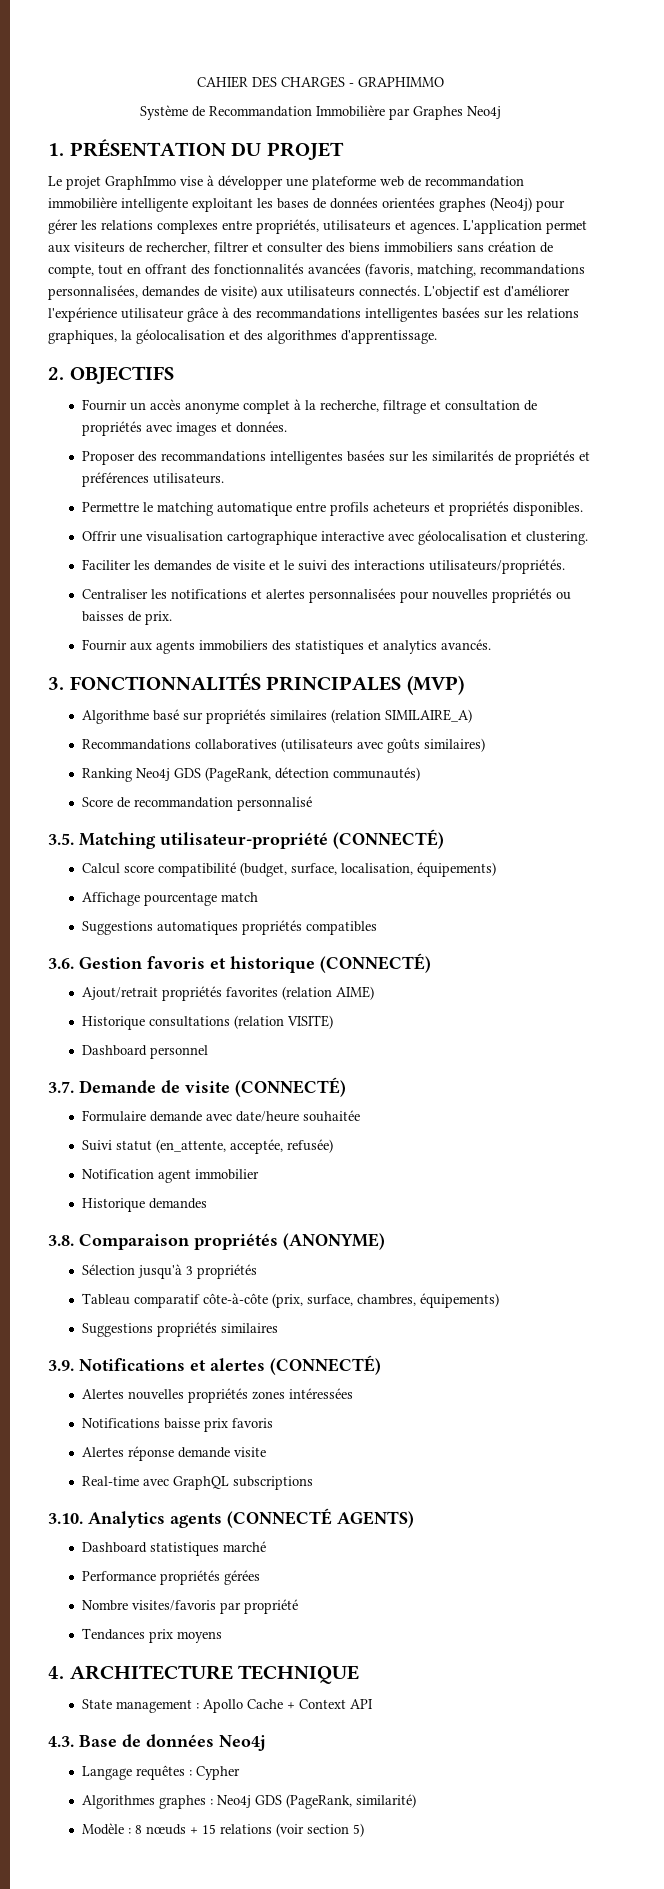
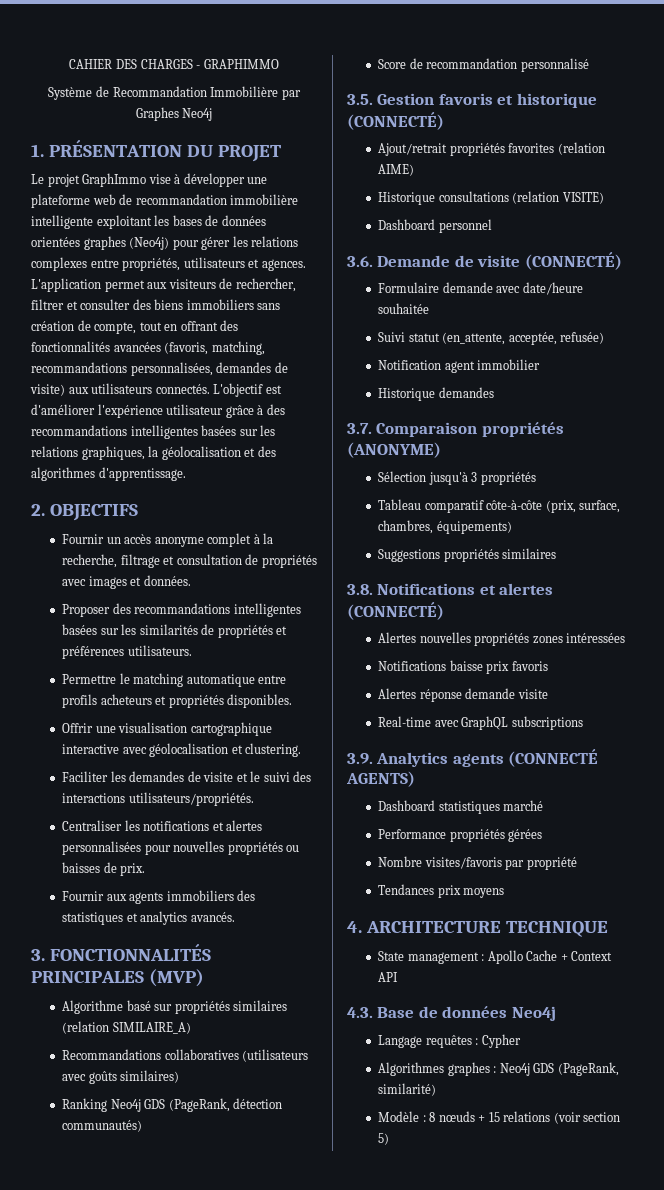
- 3.5. Matching utilisateur-propriété (CONNECTÉ)
- Calcul score compatibilité (budget, surface, localisation, équipements)
- Affichage pourcentage match
- Suggestions automatiques propriétés compatibles
- 3.6. Gestion favoris et historique (CONNECTÉ)
+ 3.5. Gestion favoris et historique (CONNECTÉ)
- 3.7. Demande de visite (CONNECTÉ)
+ 3.6. Demande de visite (CONNECTÉ)
- 3.8. Comparaison propriétés (ANONYME)
+ 3.7. Comparaison propriétés (ANONYME)
- 3.9. Notifications et alertes (CONNECTÉ)
+ 3.8. Notifications et alertes (CONNECTÉ)
- 3.10. Analytics agents (CONNECTÉ AGENTS)
+ 3.9. Analytics agents (CONNECTÉ AGENTS)

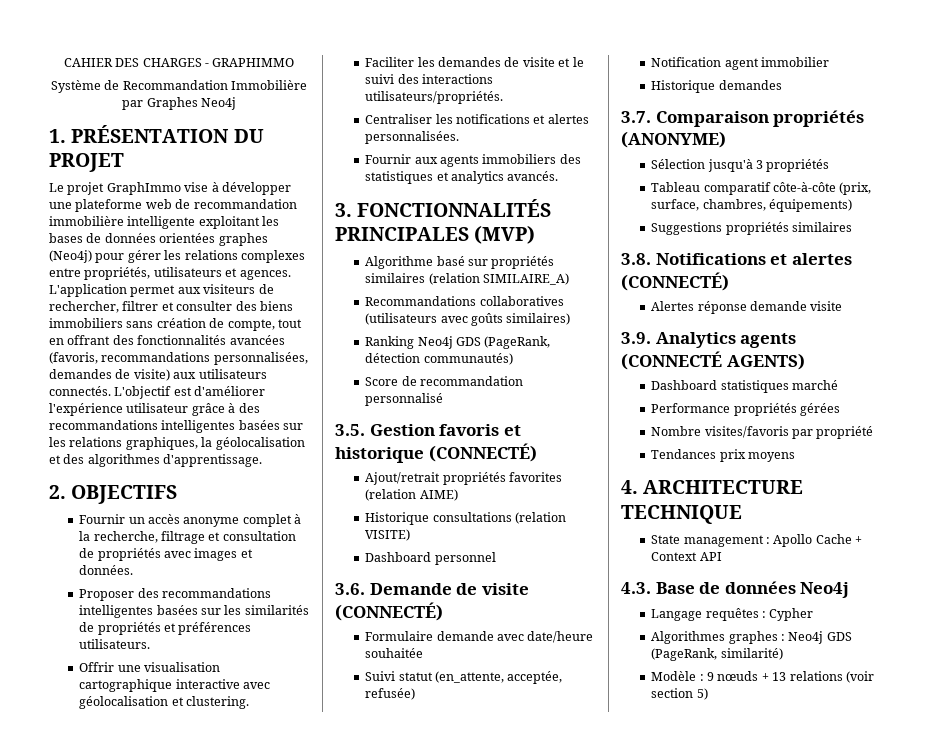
- L'application permet aux visiteurs de rechercher, filtrer et consulter des biens immobiliers sans création de compte, tout en offrant des fonctionnalités avancées (favoris, matching, recommandations personnalisées, demandes de visite) aux utilisateurs connectés.
+ L'application permet aux visiteurs de rechercher, filtrer et consulter des biens immobiliers sans création de compte, tout en offrant des fonctionnalités avancées (favoris, recommandations personnalisées, demandes de visite) aux utilisateurs connectés.
- Permettre le matching automatique entre profils acheteurs et propriétés disponibles.
- Centraliser les notifications et alertes personnalisées pour nouvelles propriétés ou baisses de prix.
+ Centraliser les notifications et alertes personnalisées.
- Alertes nouvelles propriétés zones intéressées
- Notifications baisse prix favoris
- Real-time avec GraphQL subscriptions
- Modèle : 8 nœuds + 15 relations (voir section 5)
+ Modèle : 9 nœuds + 13 relations (voir section 5)

